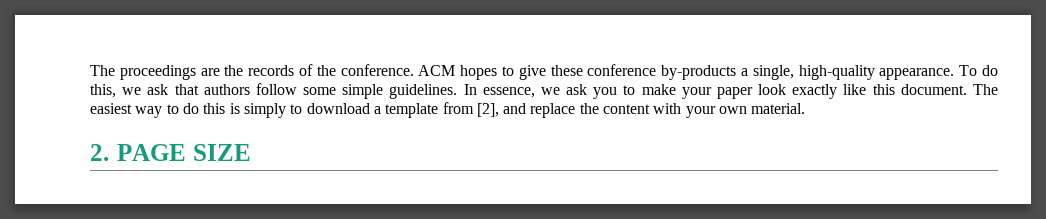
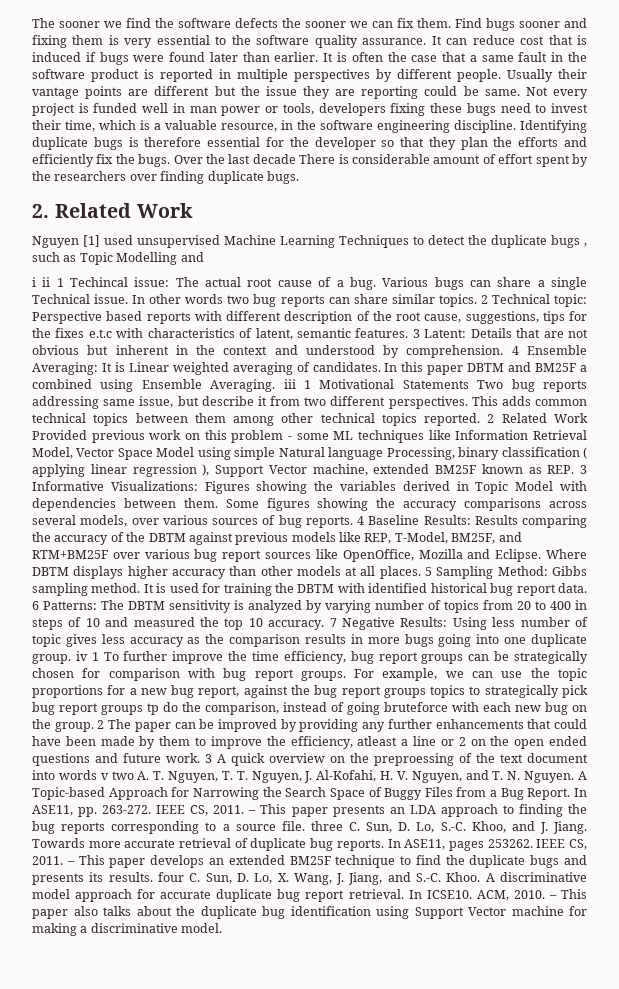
- The proceedings are the records of the conference. ACM hopes to give these conference by-products a single, high-quality appearance. To do this, we ask that authors follow some simple guidelines. In essence, we ask you to make your paper look exactly like this document. The easiest way to do this is simply to download a template from [2], and replace the content with your own material.
- 2. PAGE SIZE
+ The sooner we find the software defects the sooner we can fix them. Find bugs sooner and fixing them is very essential to the software quality assurance. It can reduce cost that is induced if bugs were found later than earlier. It is often the case that a same fault in the software product is reported in multiple perspectives by different people. Usually their vantage points are different but the issue they are reporting could be same. Not every project is funded well in man power or tools, developers fixing these bugs need to invest their time, which is a valuable resource, in the software engineering discipline. Identifying duplicate bugs is therefore essential for the developer so that they plan the efforts and efficiently fix the bugs. Over the last decade There is considerable amount of effort spent by the researchers over finding duplicate bugs.
+ 2. Related Work
+ Nguyen [1] used unsupervised Machine Learning Techniques to detect the duplicate bugs , such as Topic Modelling and
+ i ii 1 Techincal issue: The actual root cause of a bug. Various bugs can share a single Technical issue. In other words two bug reports can share similar topics. 2 Technical topic: Perspective based reports with different description of the root cause, suggestions, tips for the fixes e.t.c with characteristics of latent, semantic features. 3 Latent: Details that are not obvious but inherent in the context and understood by comprehension. 4 Ensemble Averaging: It is Linear weighted averaging of candidates. In this paper DBTM and BM25F a combined using Ensemble Averaging. iii 1 Motivational Statements Two bug reports addressing same issue, but describe it from two different perspectives. This adds common technical topics between them among other technical topics reported. 2 Related Work Provided previous work on this problem - some ML techniques like Information Retrieval Model, Vector Space Model using simple Natural language Processing, binary classification ( applying linear regression ), Support Vector machine, extended BM25F known as REP. 3 Informative Visualizations: Figures showing the variables derived in Topic Model with dependencies between them. Some figures showing the accuracy comparisons across several models, over various sources of bug reports. 4 Baseline Results: Results comparing the accuracy of the DBTM against previous models like REP, T-Model, BM25F, and RTM+BM25F over various bug report sources like OpenOffice, Mozilla and Eclipse. Where DBTM displays higher accuracy than other models at all places. 5 Sampling Method: Gibbs sampling method. It is used for training the DBTM with identified historical bug report data. 6 Patterns: The DBTM sensitivity is analyzed by varying number of topics from 20 to 400 in steps of 10 and measured the top 10 accuracy. 7 Negative Results: Using less number of topic gives less accuracy as the comparison results in more bugs going into one duplicate group. iv 1 To further improve the time efficiency, bug report groups can be strategically chosen for comparison with bug report groups. For example, we can use the topic proportions for a new bug report, against the bug report groups topics to strategically pick bug report groups tp do the comparison, instead of going bruteforce with each new bug on the group. 2 The paper can be improved by providing any further enhancements that could have been made by them to improve the efficiency, atleast a line or 2 on the open ended questions and future work. 3 A quick overview on the preproessing of the text document into words v two A. T. Nguyen, T. T. Nguyen, J. Al-Kofahi, H. V. Nguyen, and T. N. Nguyen. A Topic-based Approach for Narrowing the Search Space of Buggy Files from a Bug Report. In ASE11, pp. 263-272. IEEE CS, 2011. – This paper presents an LDA approach to finding the bug reports corresponding to a source file. three C. Sun, D. Lo, S.-C. Khoo, and J. Jiang. Towards more accurate retrieval of duplicate bug reports. In ASE11, pages 253262. IEEE CS, 2011. – This paper develops an extended BM25F technique to find the duplicate bugs and presents its results. four C. Sun, D. Lo, X. Wang, J. Jiang, and S.-C. Khoo. A discriminative model approach for accurate duplicate bug report retrieval. In ICSE10. ACM, 2010. – This paper also talks about the duplicate bug identification using Support Vector machine for making a discriminative model.

